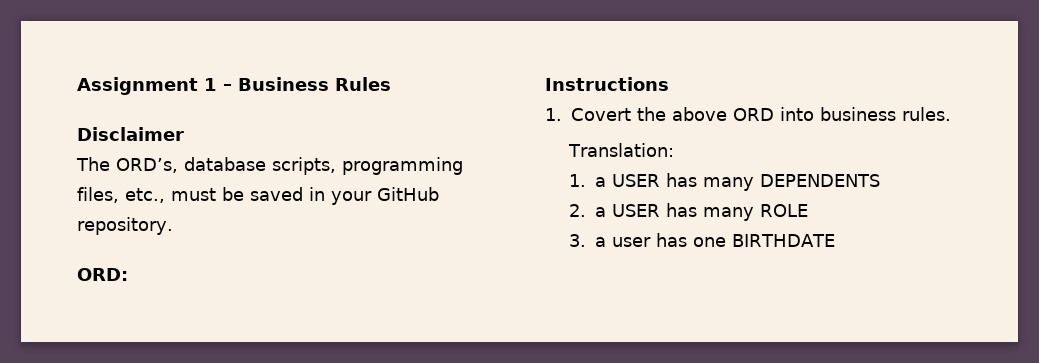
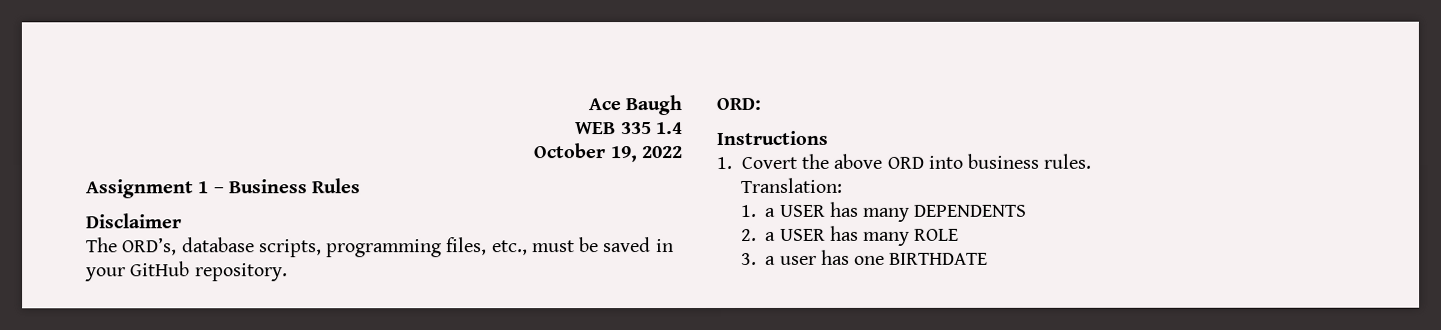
+ Ace Baugh
+ WEB 335 1.4
+ October 19, 2022

